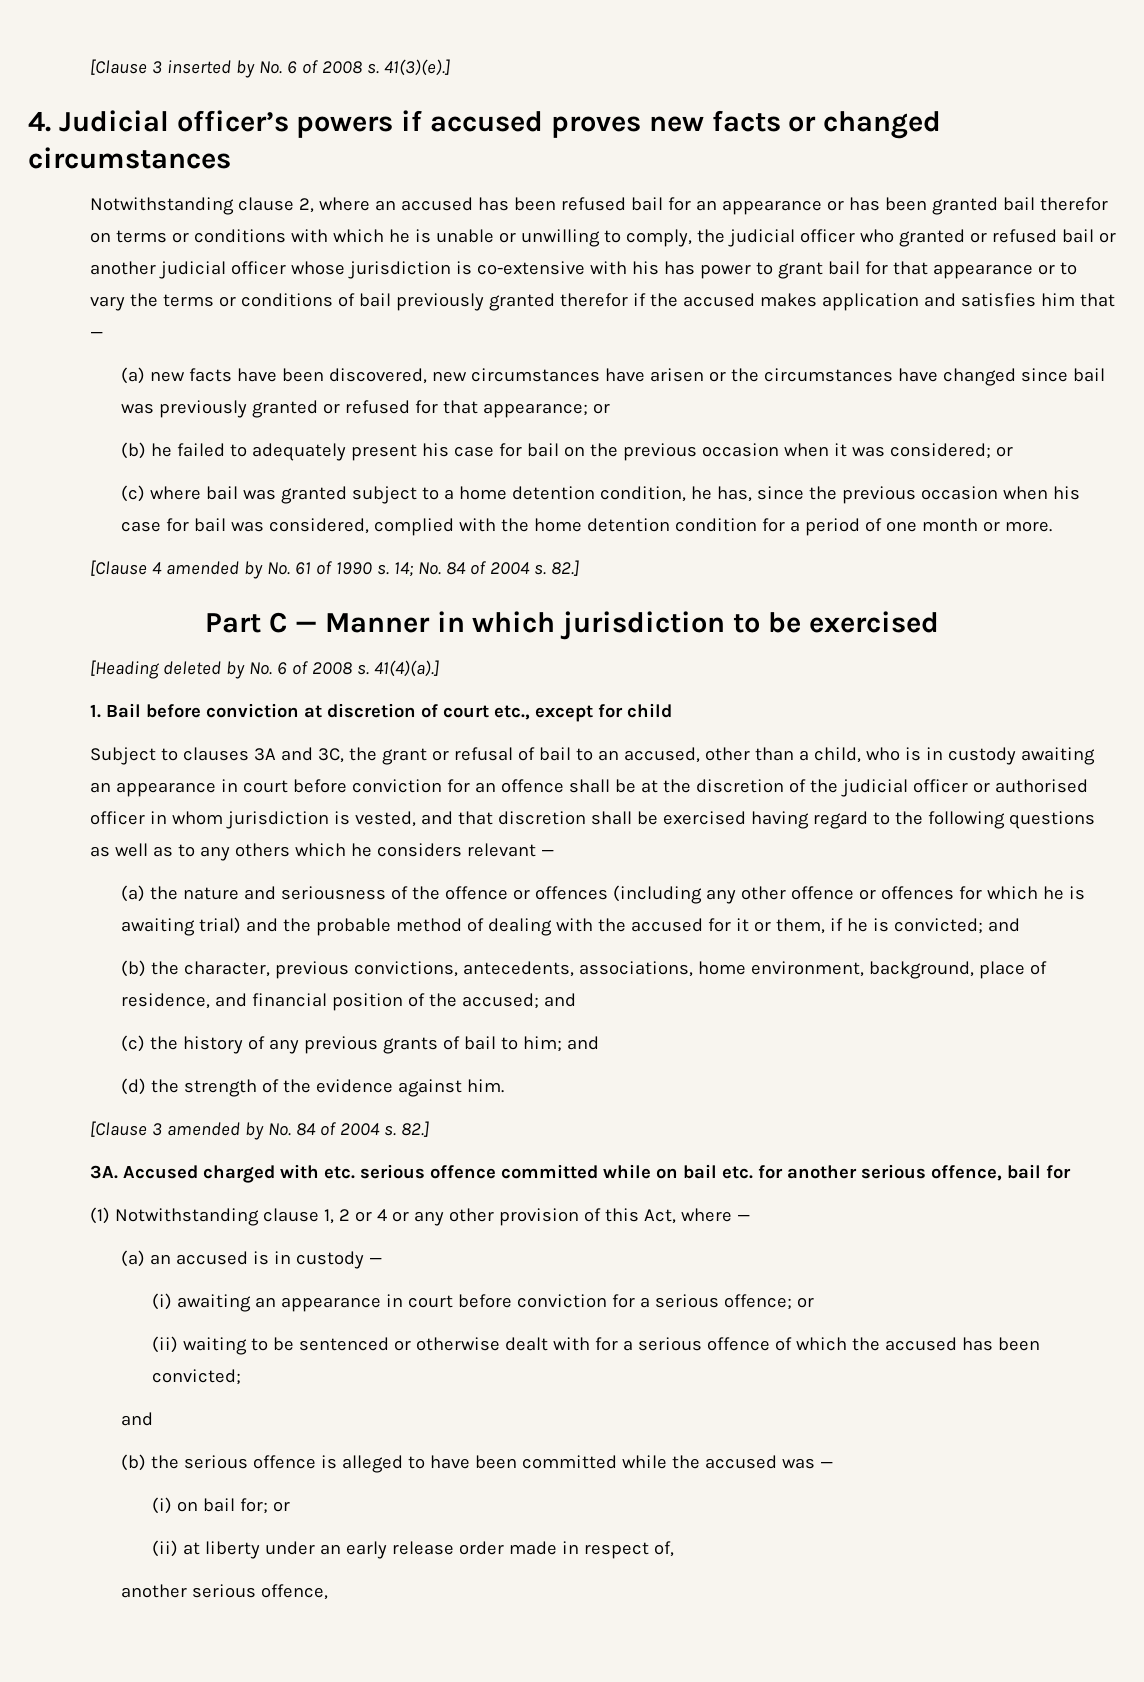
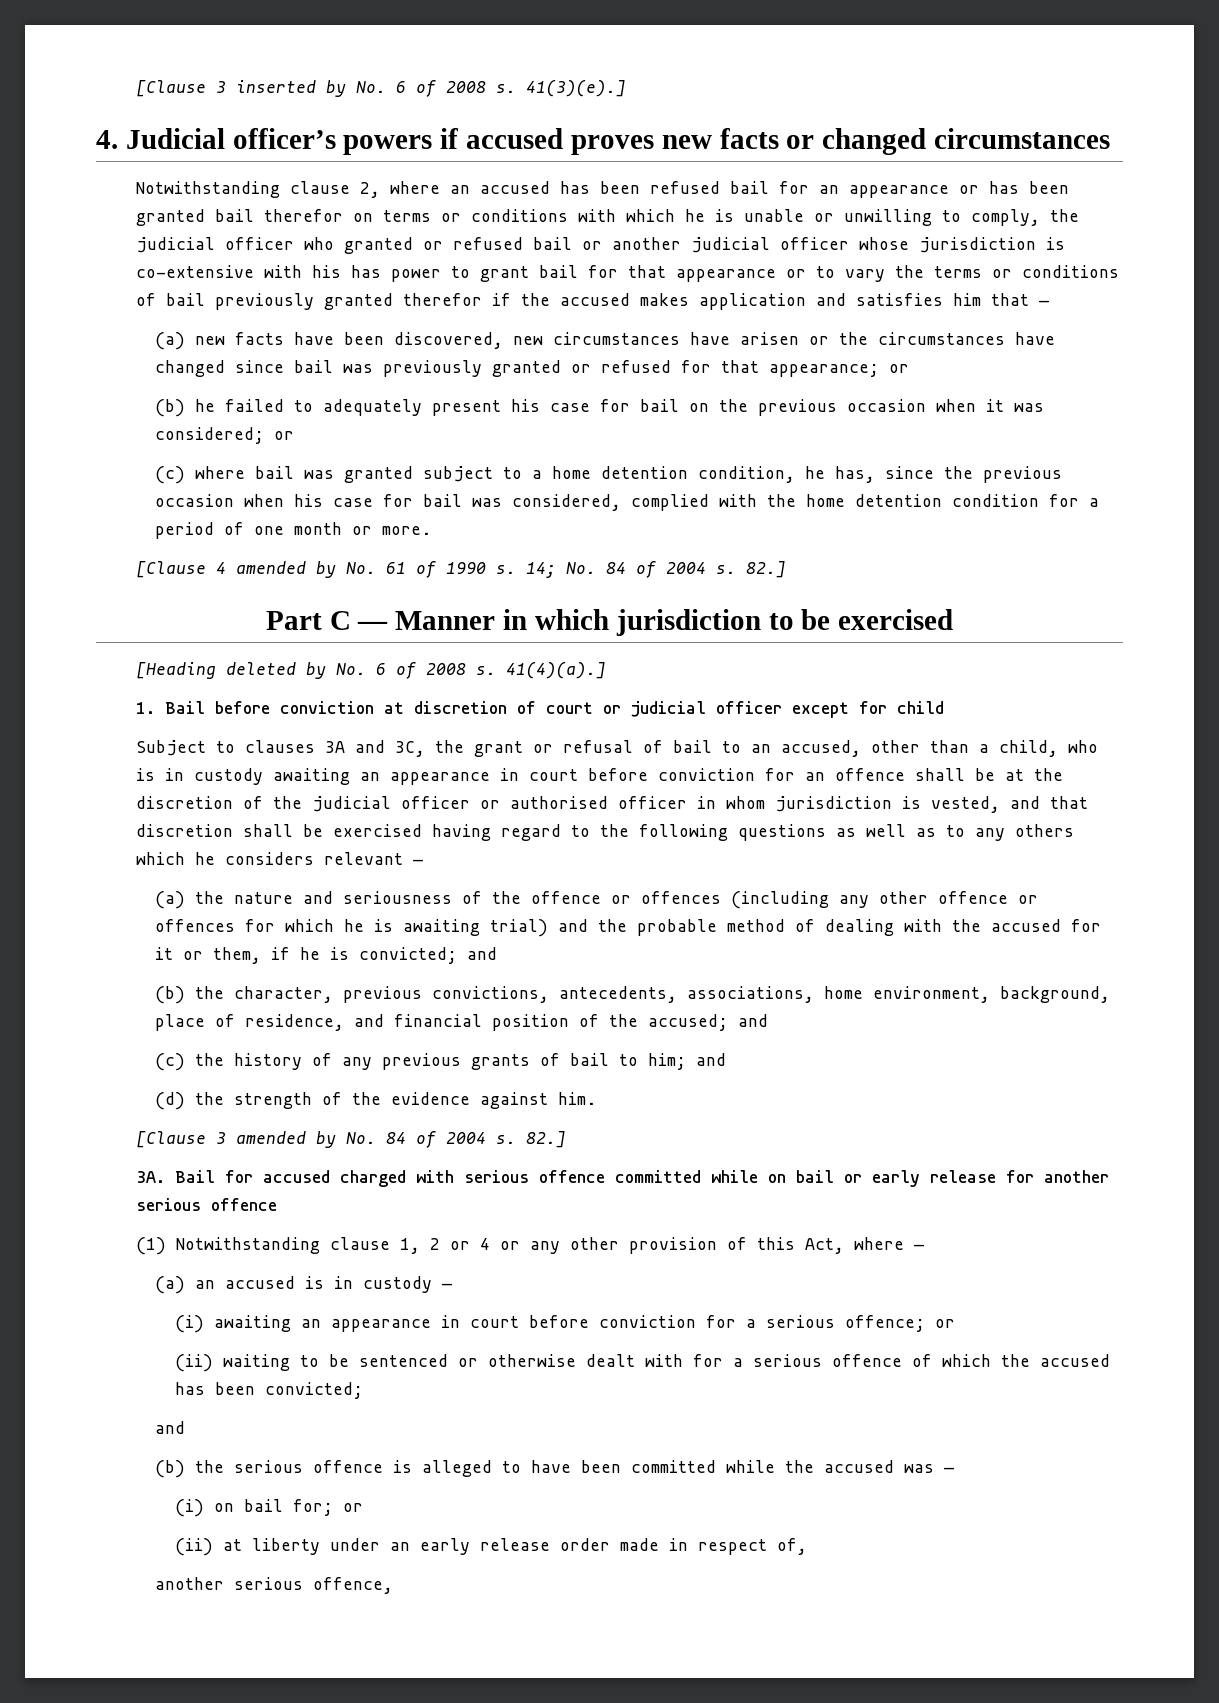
- 1. Bail before conviction at discretion of court etc., except for child
+ 1. Bail before conviction at discretion of court or judicial officer except for child
- Accused charged with etc. serious offence committed while on bail etc. for another serious offence, bail for
+ Bail for accused charged with serious offence committed while on bail or early release for another serious offence

